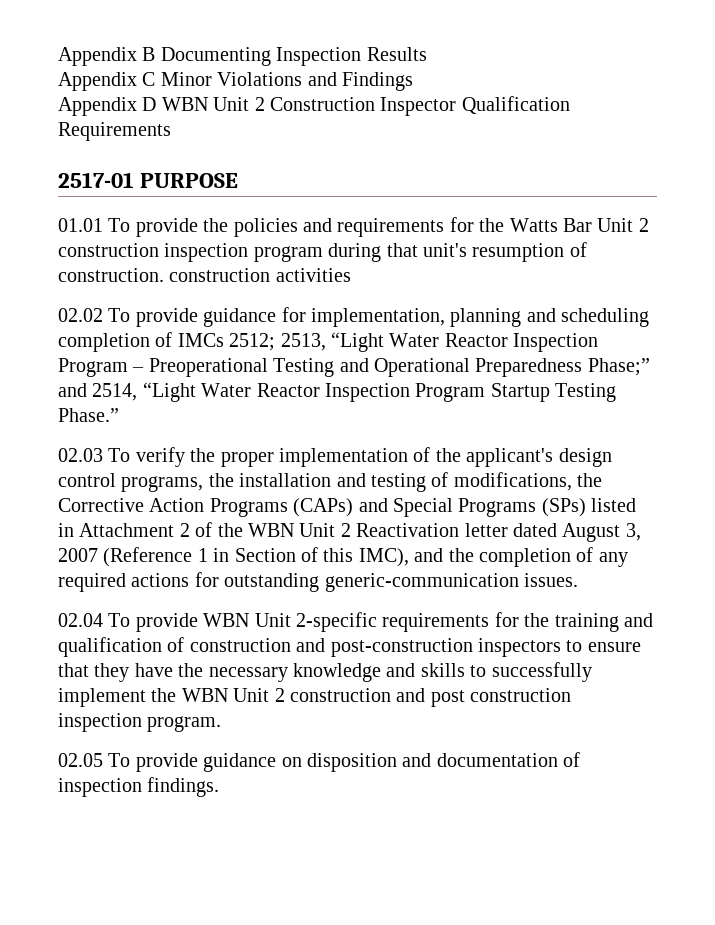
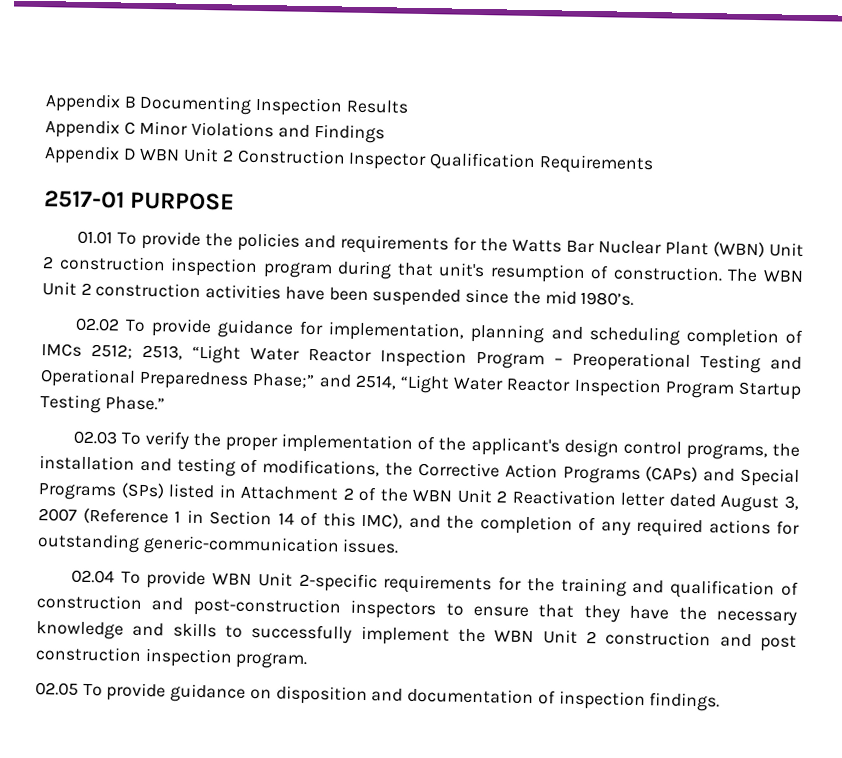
- 01.01 To provide the policies and requirements for the Watts Bar Unit 2 construction inspection program during that unit's resumption of construction. construction activities
+ 01.01 To provide the policies and requirements for the Watts Bar Nuclear Plant (WBN) Unit 2 construction inspection program during that unit's resumption of construction. The WBN Unit 2 construction activities have been suspended since the mid 1980’s.
- 02.03 To verify the proper implementation of the applicant's design control programs, the installation and testing of modifications, the Corrective Action Programs (CAPs) and Special Programs (SPs) listed in Attachment 2 of the WBN Unit 2 Reactivation letter dated August 3, 2007 (Reference 1 in Section of this IMC), and the completion of any required actions for outstanding generic-communication issues.
+ 02.03 To verify the proper implementation of the applicant's design control programs, the installation and testing of modifications, the Corrective Action Programs (CAPs) and Special Programs (SPs) listed in Attachment 2 of the WBN Unit 2 Reactivation letter dated August 3, 2007 (Reference 1 in Section 14 of this IMC), and the completion of any required actions for outstanding generic-communication issues.

